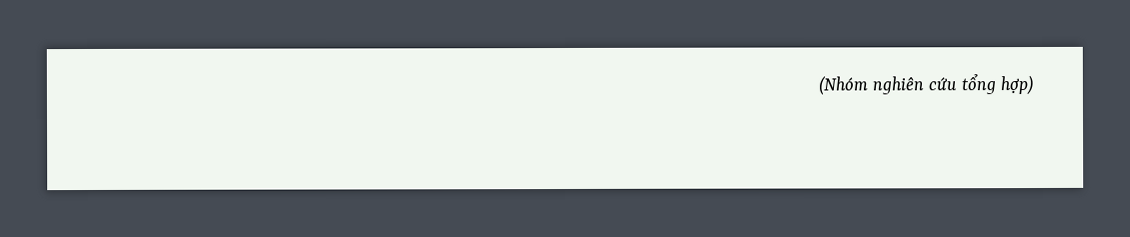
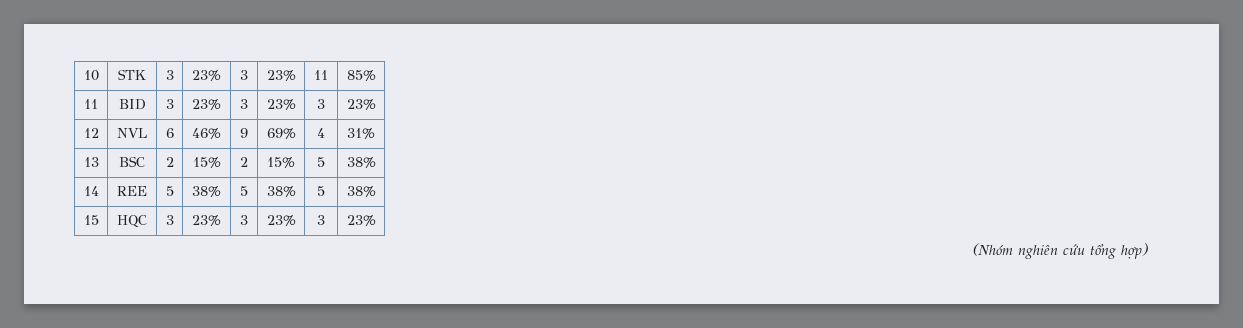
+ 10 | STK | 3 | 23% | 3 | 23% | 11 | 85%
+ 11 | BID | 3 | 23% | 3 | 23% | 3 | 23%
+ 12 | NVL | 6 | 46% | 9 | 69% | 4 | 31%
+ 13 | BSC | 2 | 15% | 2 | 15% | 5 | 38%
+ 14 | REE | 5 | 38% | 5 | 38% | 5 | 38%
+ 15 | HQC | 3 | 23% | 3 | 23% | 3 | 23%

